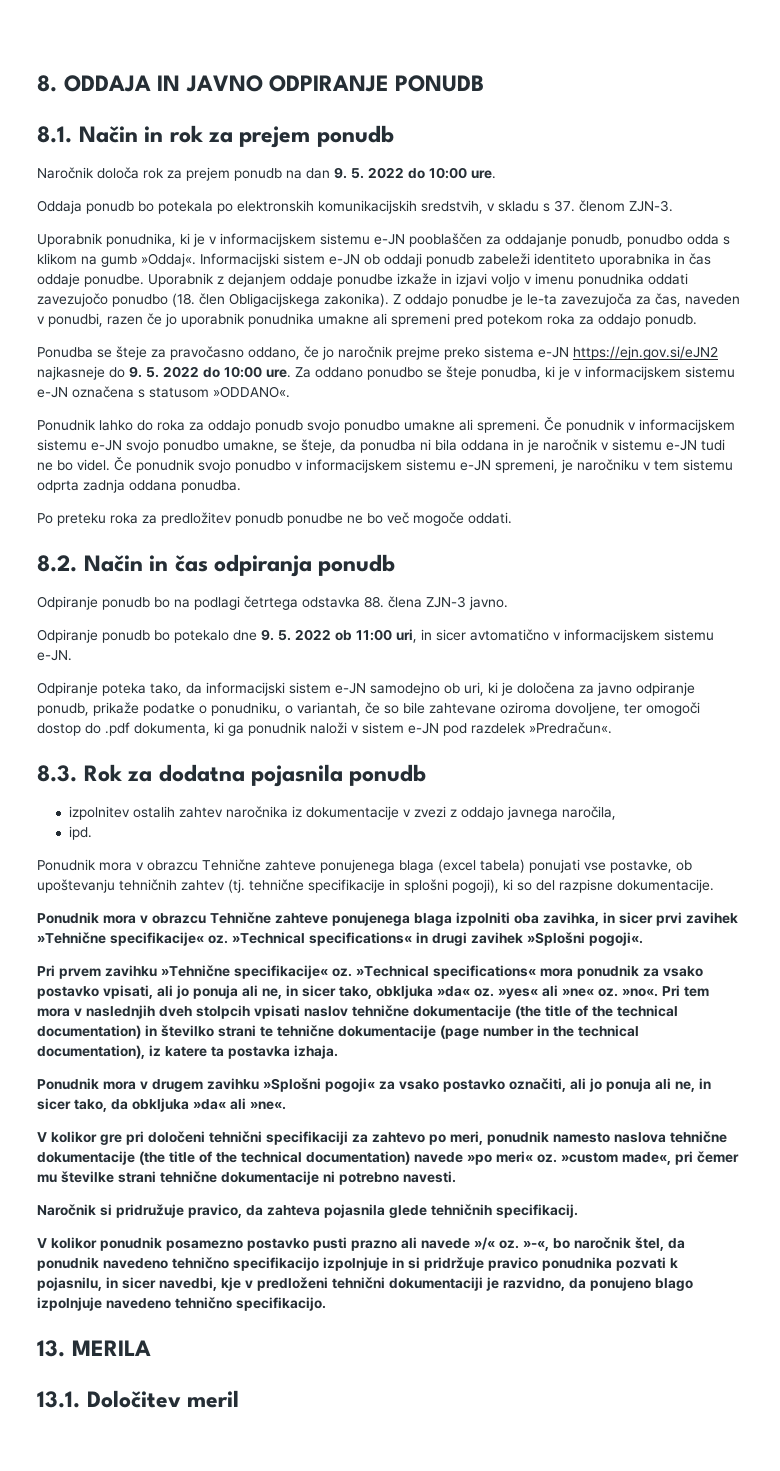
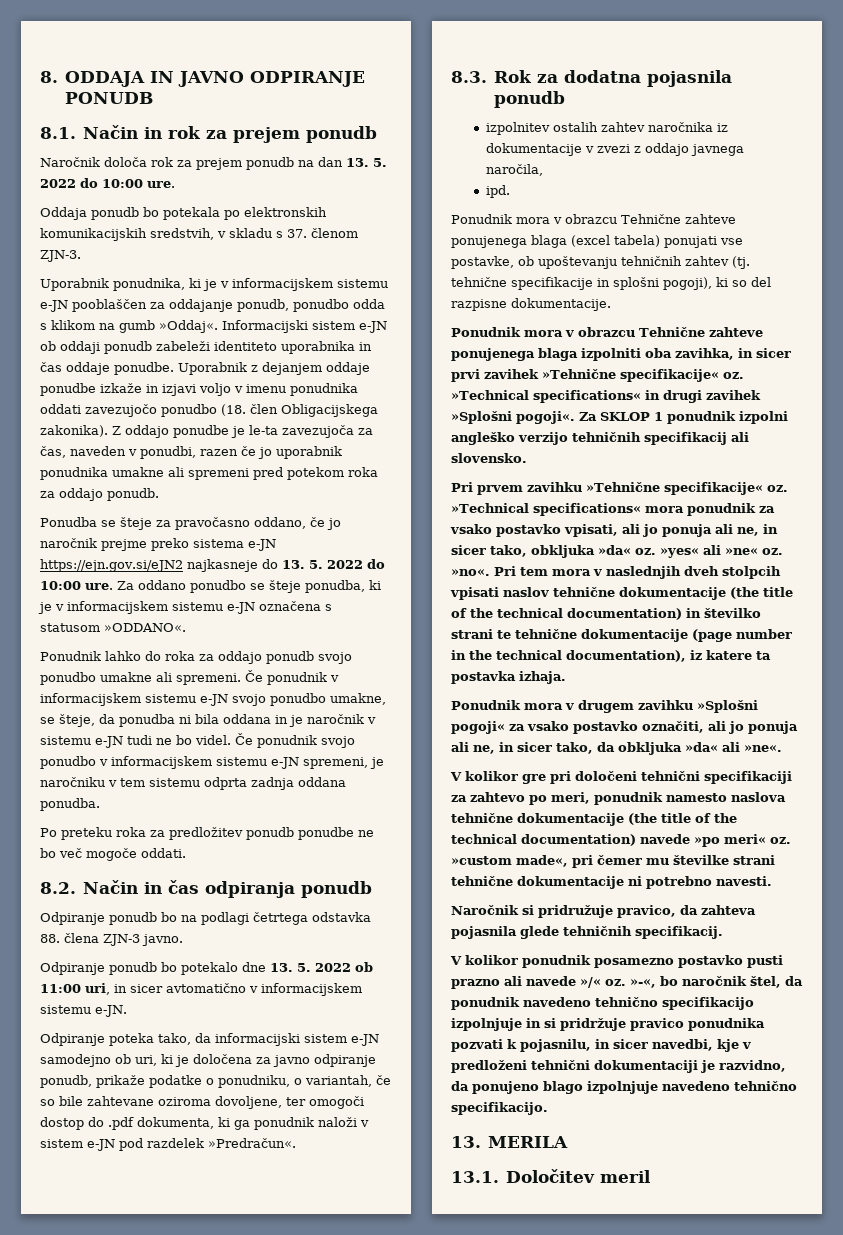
- Naročnik določa rok za prejem ponudb na dan 9. 5. 2022 do 10:00 ure.
+ Naročnik določa rok za prejem ponudb na dan 13. 5. 2022 do 10:00 ure.
- Ponudba se šteje za pravočasno oddano, če jo naročnik prejme preko sistema e-JN https://ejn.gov.si/eJN2 najkasneje do 9. 5. 2022 do 10:00 ure.
+ Ponudba se šteje za pravočasno oddano, če jo naročnik prejme preko sistema e-JN https://ejn.gov.si/eJN2 najkasneje do 13. 5. 2022 do 10:00 ure.
- Odpiranje ponudb bo potekalo dne 9. 5. 2022 ob 11:00 uri, in sicer avtomatično v informacijskem sistemu e-JN.
+ Odpiranje ponudb bo potekalo dne 13. 5. 2022 ob 11:00 uri, in sicer avtomatično v informacijskem sistemu e-JN.
+ Za SKLOP 1 ponudnik izpolni angleško verzijo tehničnih specifikacij ali slovensko.

